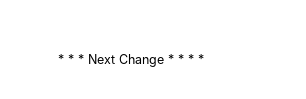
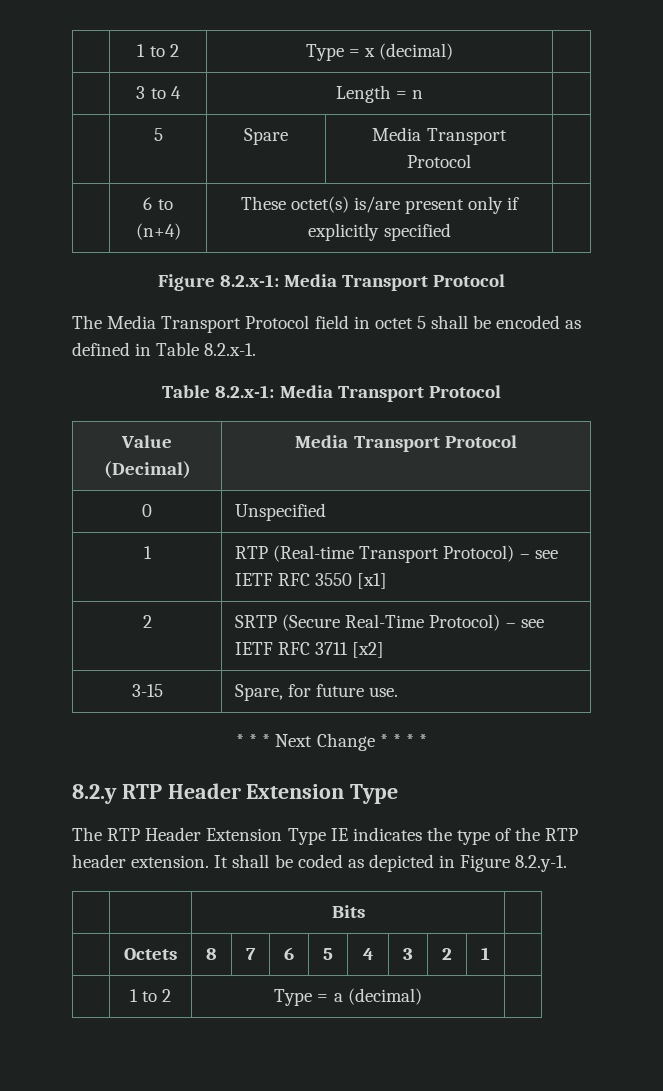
+ | 1 to 2 | Type = x (decimal) |
+ | 3 to 4 | Length = n |
+ | 5 | Spare | Media Transport Protocol |
+ | 6 to (n+4) | These octet(s) is/are present only if explicitly specified |
+ Figure 8.2.x-1: Media Transport Protocol
+ The Media Transport Protocol field in octet 5 shall be encoded as defined in Table 8.2.x-1.
+ Table 8.2.x-1: Media Transport Protocol
+ Value (Decimal) | Media Transport Protocol
+ 0 | Unspecified
+ 1 | RTP (Real-time Transport Protocol) – see IETF RFC 3550 [x1]
+ 2 | SRTP (Secure Real-Time Protocol) – see IETF RFC 3711 [x2]
+ 3-15 | Spare, for future use.
+ 8.2.y RTP Header Extension Type
+ The RTP Header Extension Type IE indicates the type of the RTP header extension. It shall be coded as depicted in Figure 8.2.y-1.
+ | | Bits |
+ | Octets | 8 | 7 | 6 | 5 | 4 | 3 | 2 | 1 |
+ | 1 to 2 | Type = a (decimal) |

